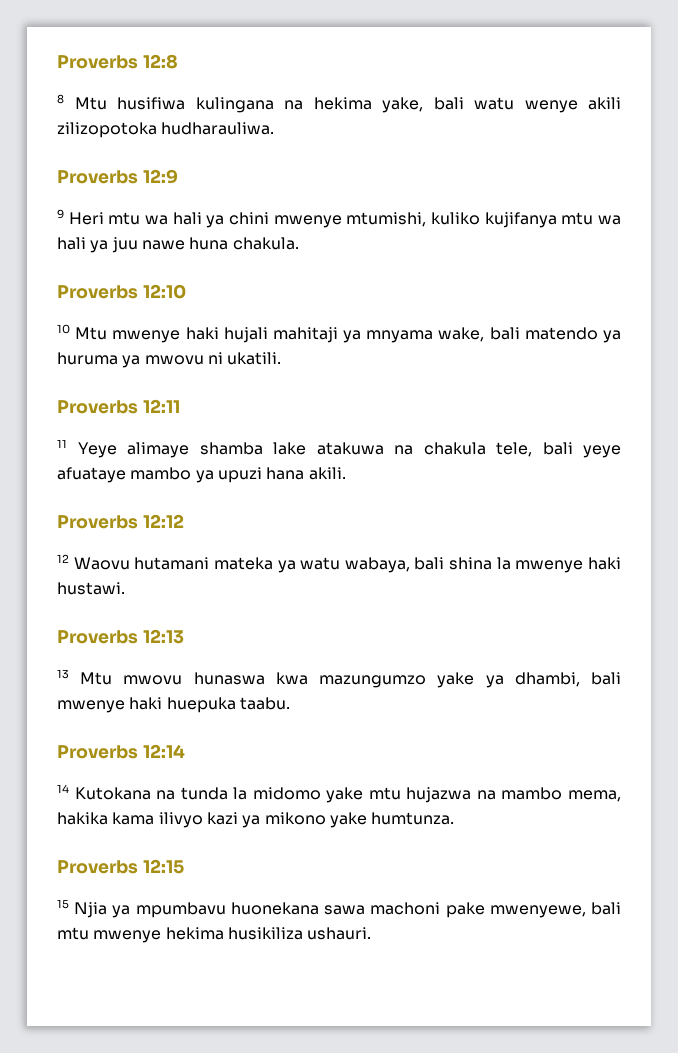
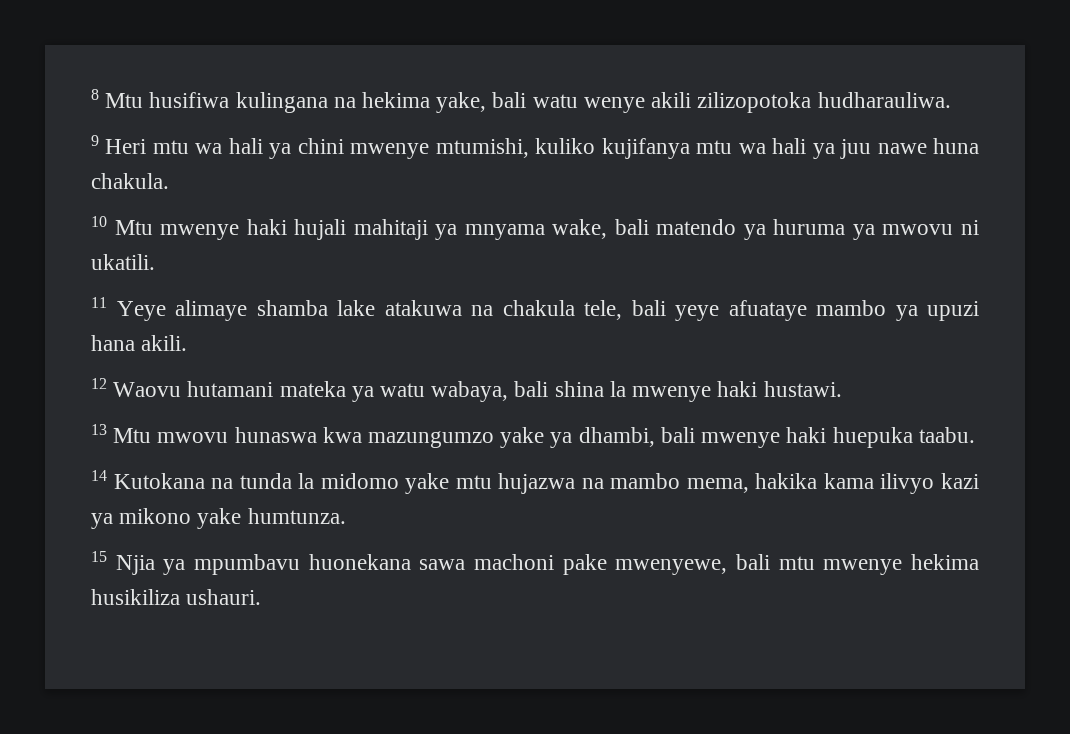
- Proverbs 12:8
- Proverbs 12:9
- Proverbs 12:10
- Proverbs 12:11
- Proverbs 12:12
- Proverbs 12:13
- Proverbs 12:14
- Proverbs 12:15

